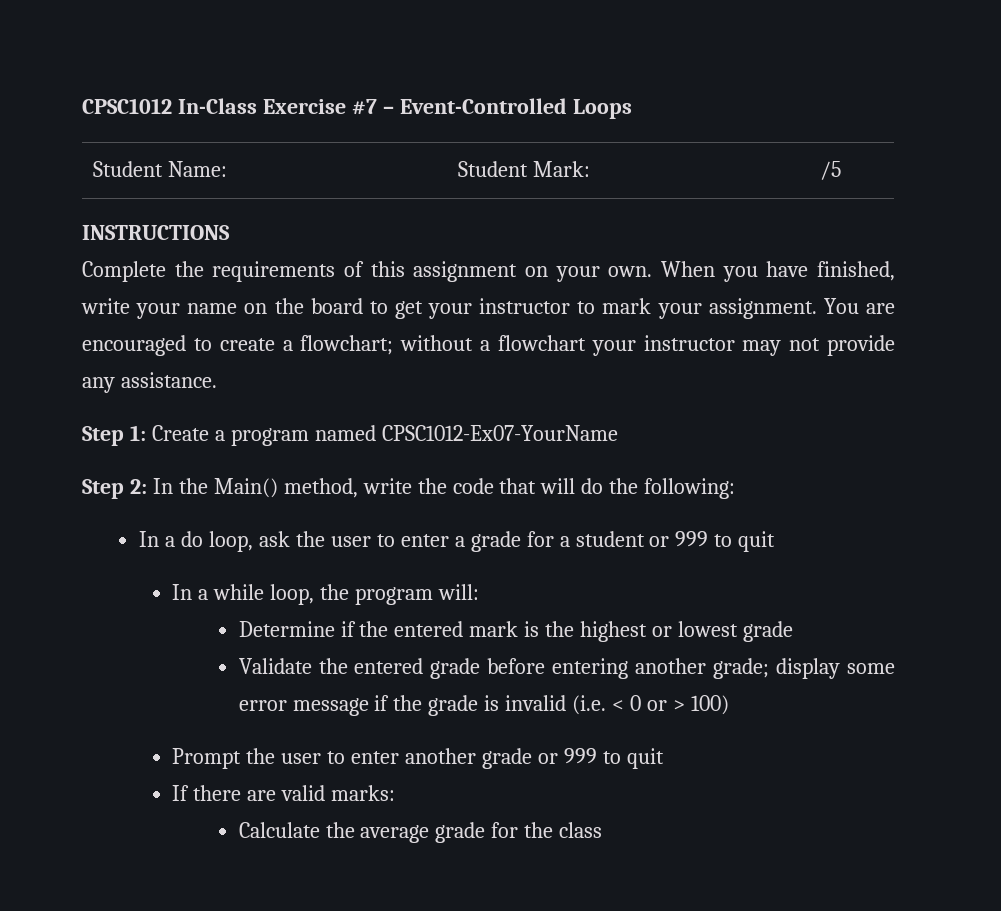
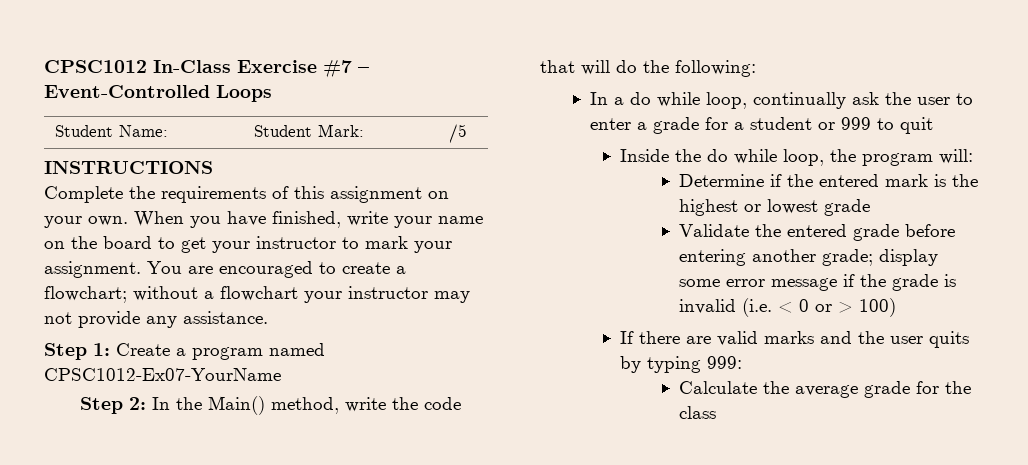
- In a do loop, ask the user to enter a grade for a student or 999 to quit
+ In a do while loop, continually ask the user to enter a grade for a student or 999 to quit
- In a while loop, the program will:
+ Inside the do while loop, the program will:
- Prompt the user to enter another grade or 999 to quit
- If there are valid marks:
+ If there are valid marks and the user quits by typing 999:

